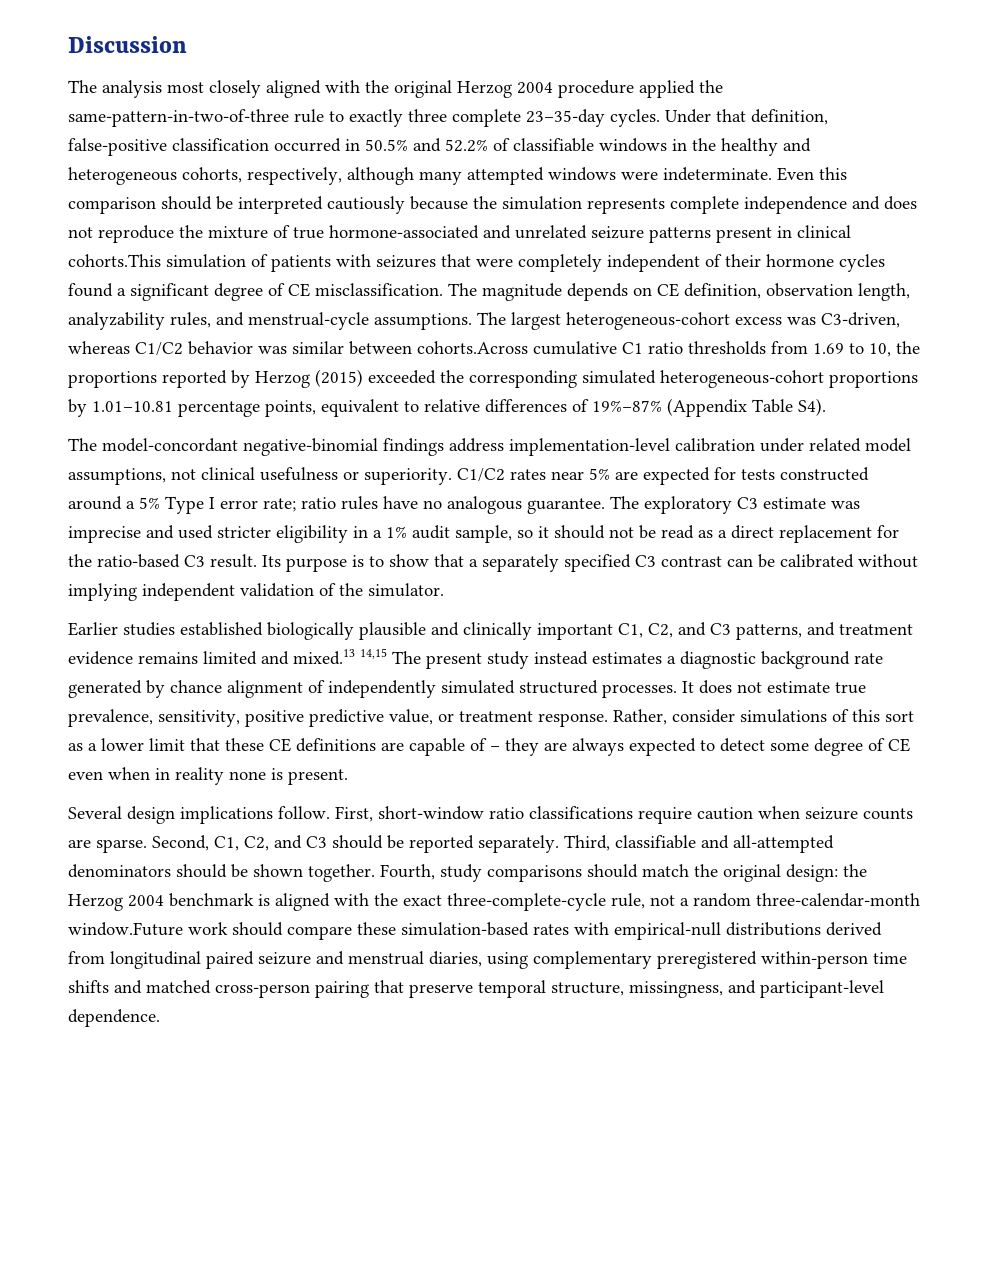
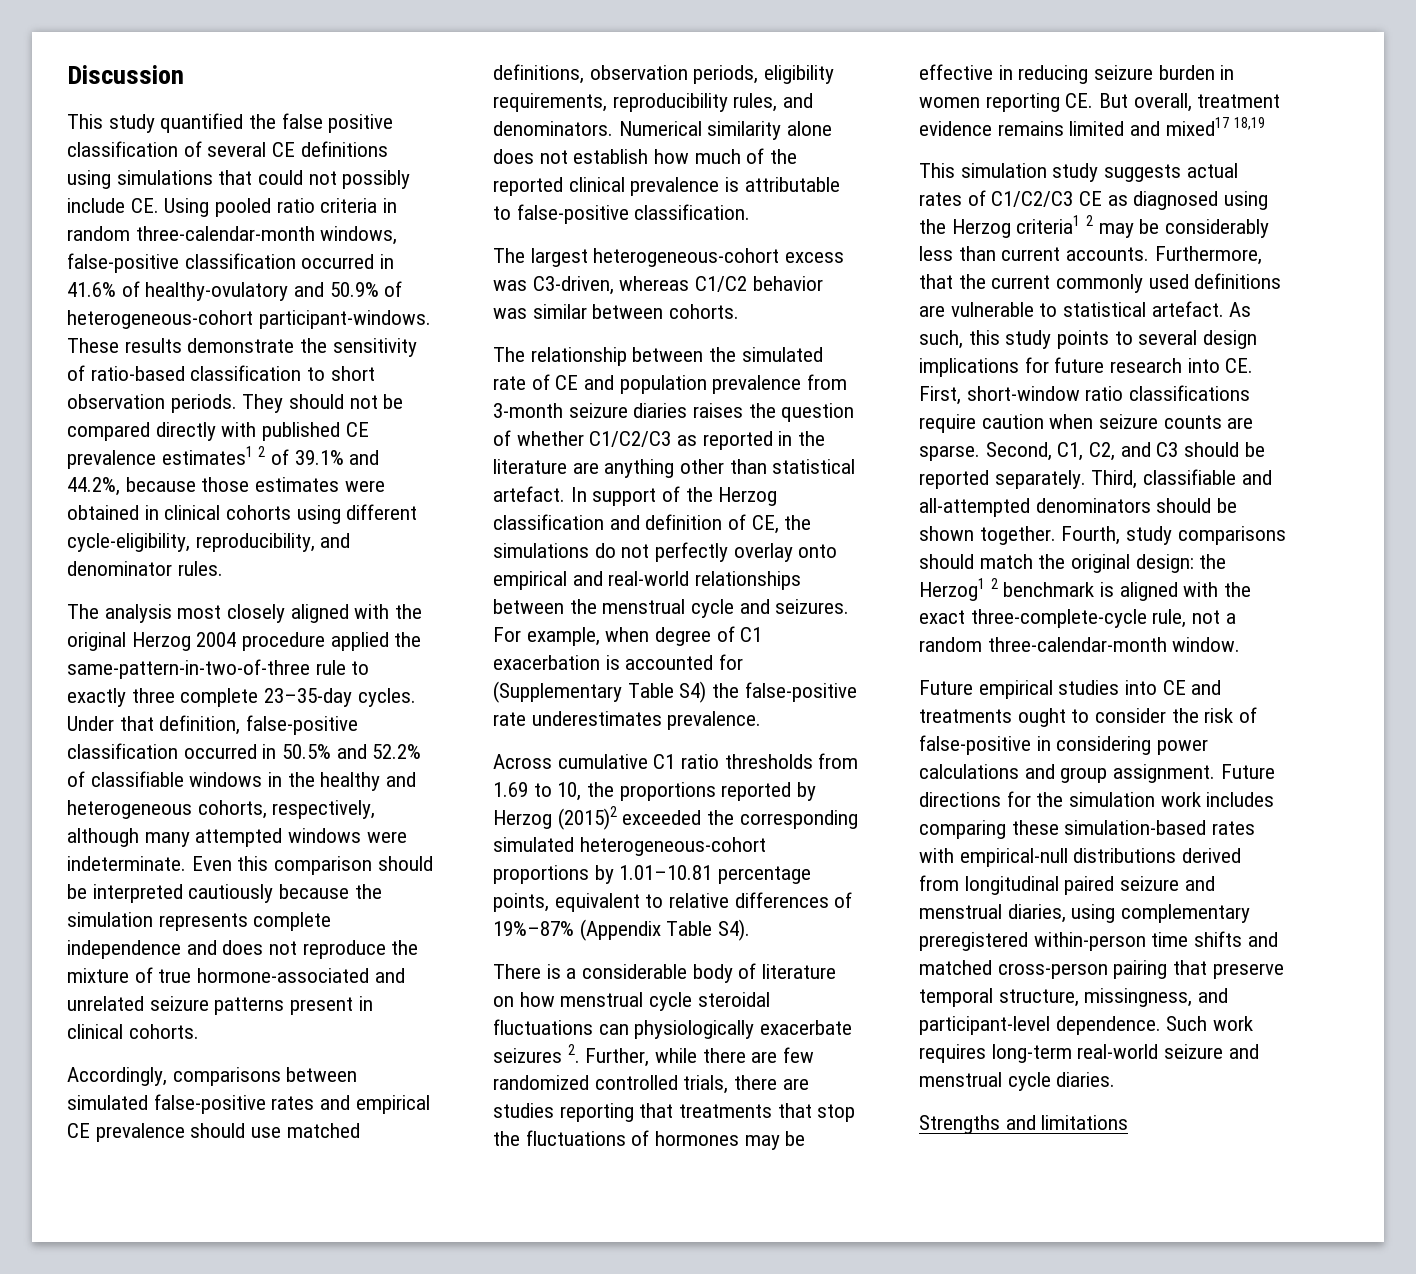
+ This study quantified the false positive classification of several CE definitions using simulations that could not possibly include CE. Using pooled ratio criteria in random three-calendar-month windows, false-positive classification occurred in 41.6% of healthy-ovulatory and 50.9% of heterogeneous-cohort participant-windows. These results demonstrate the sensitivity of ratio-based classification to short observation periods. They should not be compared directly with published CE prevalence estimates1 2 of 39.1% and 44.2%, because those estimates were obtained in clinical cohorts using different cycle-eligibility, reproducibility, and denominator rules.
- Even this comparison should be interpreted cautiously because the simulation represents complete independence and does not reproduce the mixture of true hormone-associated and unrelated seizure patterns present in clinical cohorts.This simulation of patients with seizures that were completely independent of their hormone cycles found a significant degree of CE misclassification. The magnitude depends on CE definition, observation length, analyzability rules, and menstrual-cycle assumptions. The largest heterogeneous-cohort excess was C3-driven, whereas C1/C2 behavior was similar between cohorts.Across cumulative C1 ratio thresholds from 1.69 to 10, the proportions reported by Herzog (2015) exceeded the corresponding simulated heterogeneous-cohort proportions by 1.01–10.81 percentage points, equivalent to relative differences of 19%–87% (Appendix Table S4).
+ Even this comparison should be interpreted cautiously because the simulation represents complete independence and does not reproduce the mixture of true hormone-associated and unrelated seizure patterns present in clinical cohorts.
+ Accordingly, comparisons between simulated false-positive rates and empirical CE prevalence should use matched definitions, observation periods, eligibility requirements, reproducibility rules, and denominators. Numerical similarity alone does not establish how much of the reported clinical prevalence is attributable to false-positive classification.
+ The largest heterogeneous-cohort excess was C3-driven, whereas C1/C2 behavior was similar between cohorts.
+ The relationship between the simulated rate of CE and population prevalence from 3-month seizure diaries raises the question of whether C1/C2/C3 as reported in the literature are anything other than statistical artefact. In support of the Herzog classification and definition of CE, the simulations do not perfectly overlay onto empirical and real-world relationships between the menstrual cycle and seizures. For example, when degree of C1 exacerbation is accounted for (Supplementary Table S4) the false-positive rate underestimates prevalence.
+ Across cumulative C1 ratio thresholds from 1.69 to 10, the proportions reported by Herzog (2015)2 exceeded the corresponding simulated heterogeneous-cohort proportions by 1.01–10.81 percentage points, equivalent to relative differences of 19%–87% (Appendix Table S4).
- The model-concordant negative-binomial findings address implementation-level calibration under related model assumptions, not clinical usefulness or superiority. C1/C2 rates near 5% are expected for tests constructed around a 5% Type I error rate; ratio rules have no analogous guarantee. The exploratory C3 estimate was imprecise and used stricter eligibility in a 1% audit sample, so it should not be read as a direct replacement for the ratio-based C3 result. Its purpose is to show that a separately specified C3 contrast can be calibrated without implying independent validation of the simulator.
- Earlier studies established biologically plausible and clinically important C1, C2, and C3 patterns, and treatment evidence remains limited and mixed.13 14,15 The present study instead estimates a diagnostic background rate generated by chance alignment of independently simulated structured processes. It does not estimate true prevalence, sensitivity, positive predictive value, or treatment response. Rather, consider simulations of this sort as a lower limit that these CE definitions are capable of – they are always expected to detect some degree of CE even when in reality none is present.
- Several design implications follow. First, short-window ratio classifications require caution when seizure counts are sparse.
+ There is a considerable body of literature on how menstrual cycle steroidal fluctuations can physiologically exacerbate seizures 2. Further, while there are few randomized controlled trials, there are studies reporting that treatments that stop the fluctuations of hormones may be effective in reducing seizure burden in women reporting CE. But overall, treatment evidence remains limited and mixed17 18,19
+ This simulation study suggests actual rates of C1/C2/C3 CE as diagnosed using the Herzog criteria1 2 may be considerably less than current accounts. Furthermore, that the current commonly used definitions are vulnerable to statistical artefact. As such, this study points to several design implications for future research into CE. First, short-window ratio classifications require caution when seizure counts are sparse.
- Fourth, study comparisons should match the original design: the Herzog 2004 benchmark is aligned with the exact three-complete-cycle rule, not a random three-calendar-month window.Future work should compare these simulation-based rates with empirical-null distributions derived from longitudinal paired seizure and menstrual diaries, using complementary preregistered within-person time shifts and matched cross-person pairing that preserve temporal structure, missingness, and participant-level dependence.
+ Fourth, study comparisons should match the original design: the Herzog1 2 benchmark is aligned with the exact three-complete-cycle rule, not a random three-calendar-month window.
+ Future empirical studies into CE and treatments ought to consider the risk of false-positive in considering power calculations and group assignment. Future directions for the simulation work includes comparing these simulation-based rates with empirical-null distributions derived from longitudinal paired seizure and menstrual diaries, using complementary preregistered within-person time shifts and matched cross-person pairing that preserve temporal structure, missingness, and participant-level dependence.
+ Such work requires long-term real-world seizure and menstrual cycle diaries.
+ Strengths and limitations

